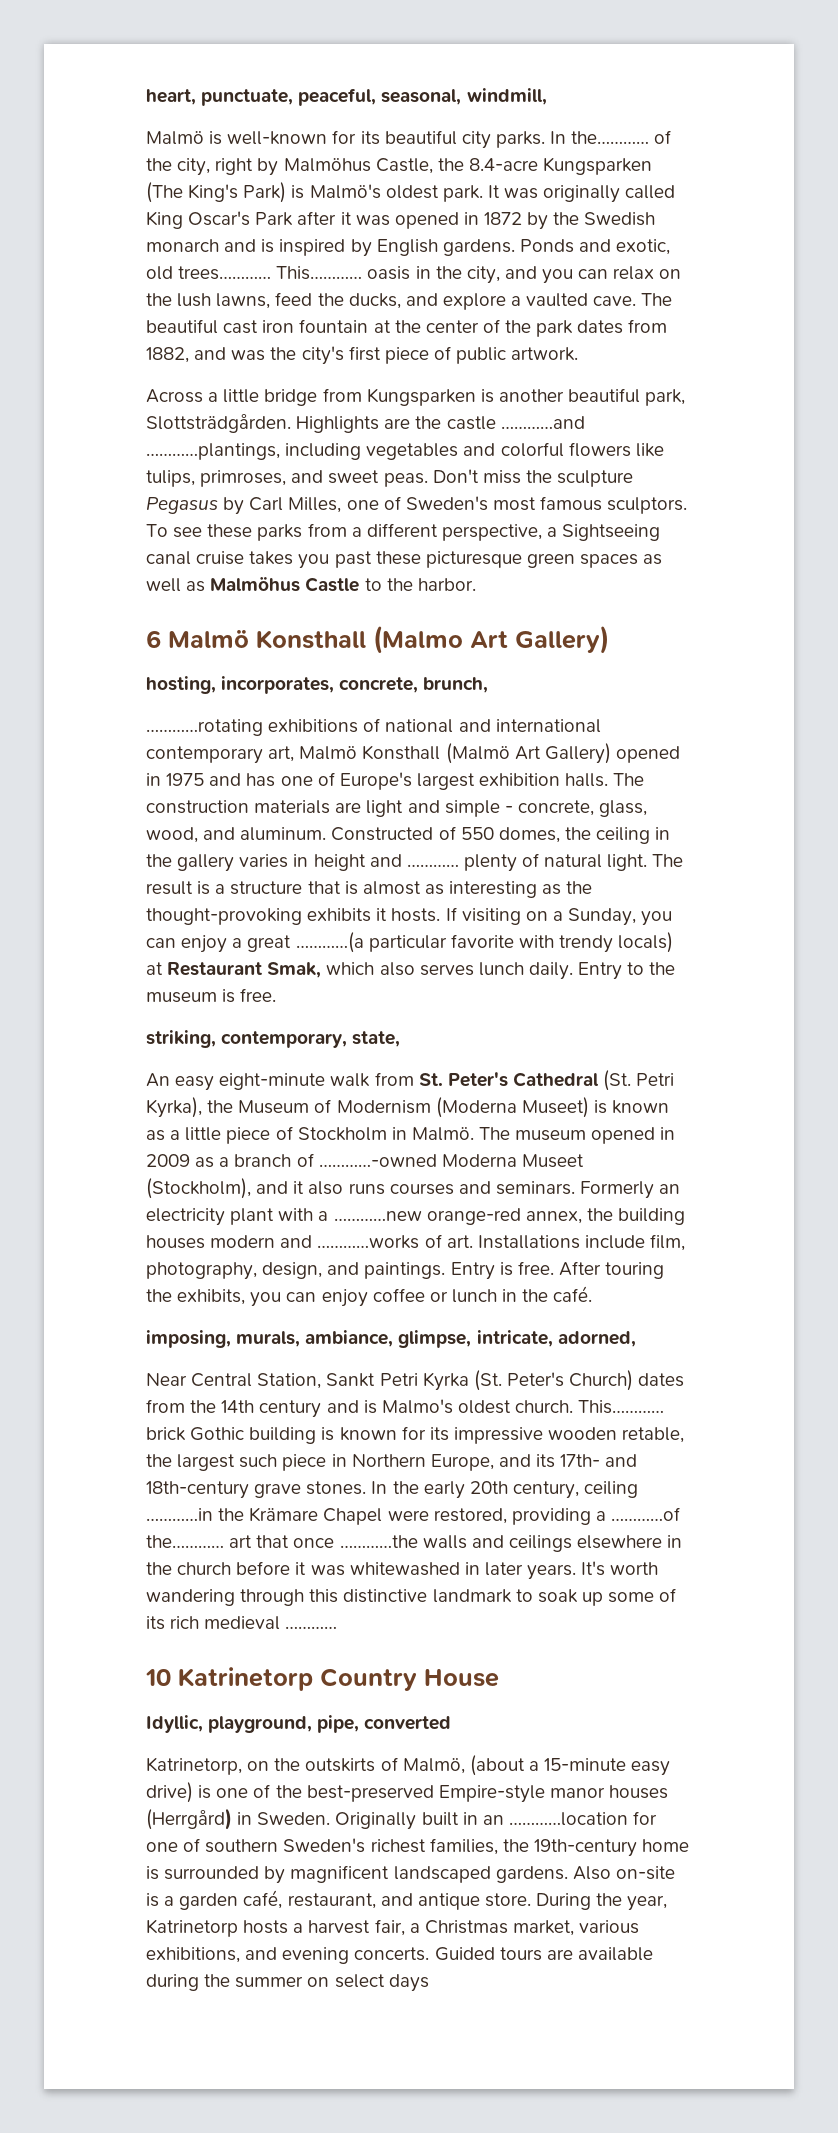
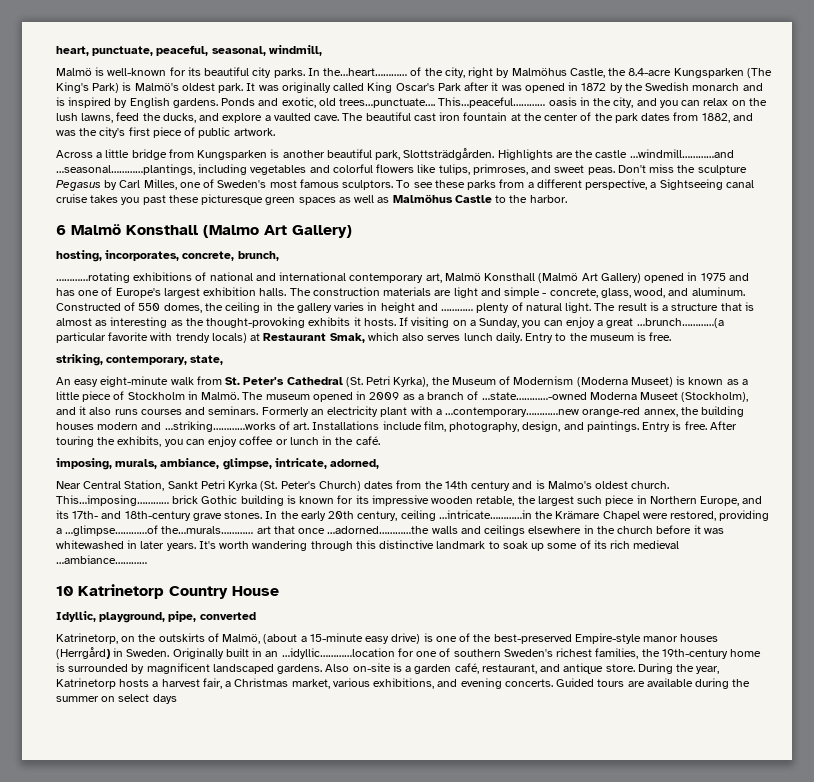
- In the………… of the city, right by Malmöhus Castle, the 8.4-acre Kungsparken (The King's Park) is Malmö's oldest park.
+ In the…heart………… of the city, right by Malmöhus Castle, the 8.4-acre Kungsparken (The King's Park) is Malmö's oldest park.
- Ponds and exotic, old trees………… This………… oasis in the city, and you can relax on the lush lawns, feed the ducks, and explore a vaulted cave.
+ Ponds and exotic, old trees…punctuate…. This…peaceful………… oasis in the city, and you can relax on the lush lawns, feed the ducks, and explore a vaulted cave.
- Highlights are the castle …………and …………plantings, including vegetables and colorful flowers like tulips, primroses, and sweet peas.
+ Highlights are the castle …windmill…………and …seasonal…………plantings, including vegetables and colorful flowers like tulips, primroses, and sweet peas.
- If visiting on a Sunday, you can enjoy a great …………(a particular favorite with trendy locals) at Restaurant Smak, which also serves lunch daily.
+ If visiting on a Sunday, you can enjoy a great …brunch…………(a particular favorite with trendy locals) at Restaurant Smak, which also serves lunch daily.
- The museum opened in 2009 as a branch of …………-owned Moderna Museet (Stockholm), and it also runs courses and seminars.
+ The museum opened in 2009 as a branch of …state…………-owned Moderna Museet (Stockholm), and it also runs courses and seminars.
- Formerly an electricity plant with a …………new orange-red annex, the building houses modern and …………works of art. Installations include film, photography, design, and paintings.
+ Formerly an electricity plant with a …contemporary…………new orange-red annex, the building houses modern and …striking…………works of art. Installations include film, photography, design, and paintings.
- This………… brick Gothic building is known for its impressive wooden retable, the largest such piece in Northern Europe, and its 17th- and 18th-century grave stones.
+ This…imposing………… brick Gothic building is known for its impressive wooden retable, the largest such piece in Northern Europe, and its 17th- and 18th-century grave stones.
- In the early 20th century, ceiling …………in the Krämare Chapel were restored, providing a …………of the………… art that once …………the walls and ceilings elsewhere in the church before it was whitewashed in later years.
+ In the early 20th century, ceiling …intricate…………in the Krämare Chapel were restored, providing a …glimpse…………of the…murals………… art that once …adorned…………the walls and ceilings elsewhere in the church before it was whitewashed in later years.
- It's worth wandering through this distinctive landmark to soak up some of its rich medieval …………
+ It's worth wandering through this distinctive landmark to soak up some of its rich medieval …ambiance…………
- Originally built in an …………location for one of southern Sweden's richest families, the 19th-century home is surrounded by magnificent landscaped gardens.
+ Originally built in an …idyllic…………location for one of southern Sweden's richest families, the 19th-century home is surrounded by magnificent landscaped gardens.

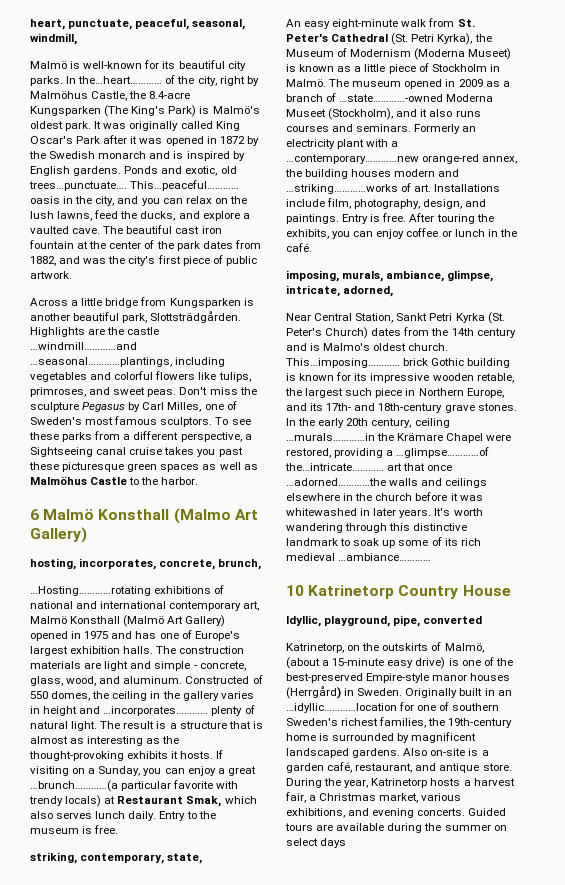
- …………rotating exhibitions of national and international contemporary art, Malmö Konsthall (Malmö Art Gallery) opened in 1975 and has one of Europe's largest exhibition halls.
+ …Hosting…………rotating exhibitions of national and international contemporary art, Malmö Konsthall (Malmö Art Gallery) opened in 1975 and has one of Europe's largest exhibition halls.
- Constructed of 550 domes, the ceiling in the gallery varies in height and ………… plenty of natural light.
+ Constructed of 550 domes, the ceiling in the gallery varies in height and …incorporates………… plenty of natural light.
- In the early 20th century, ceiling …intricate…………in the Krämare Chapel were restored, providing a …glimpse…………of the…murals………… art that once …adorned…………the walls and ceilings elsewhere in the church before it was whitewashed in later years.
+ In the early 20th century, ceiling …murals…………in the Krämare Chapel were restored, providing a …glimpse…………of the…intricate………… art that once …adorned…………the walls and ceilings elsewhere in the church before it was whitewashed in later years.

